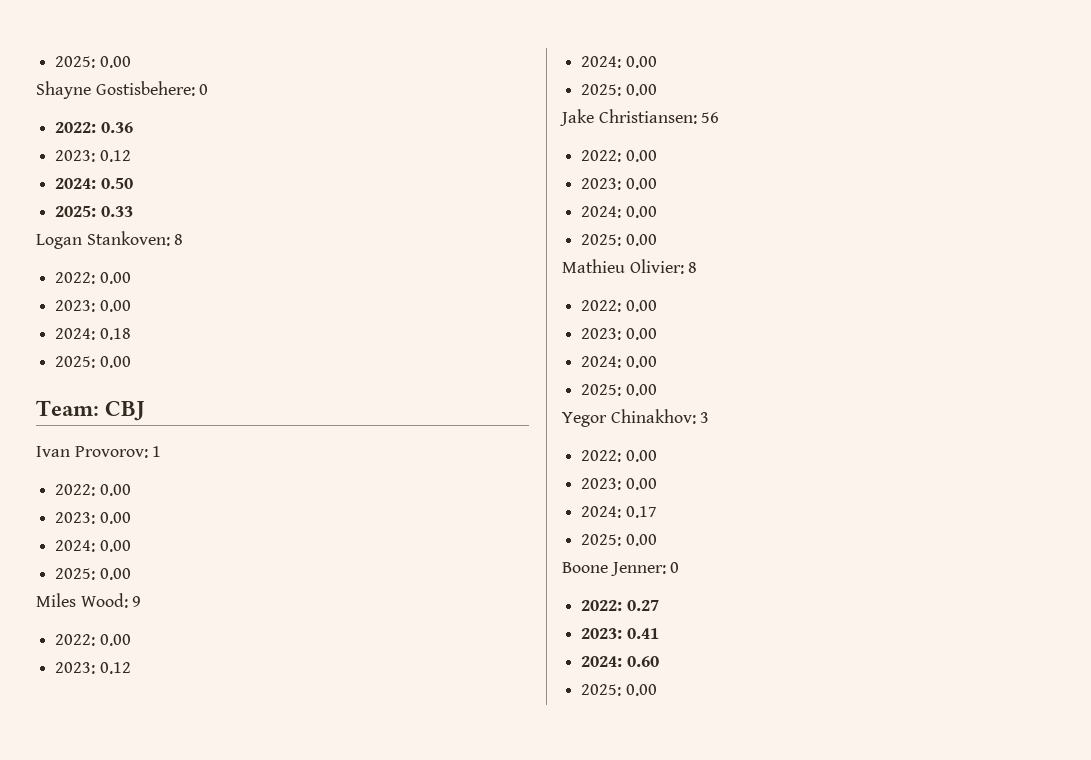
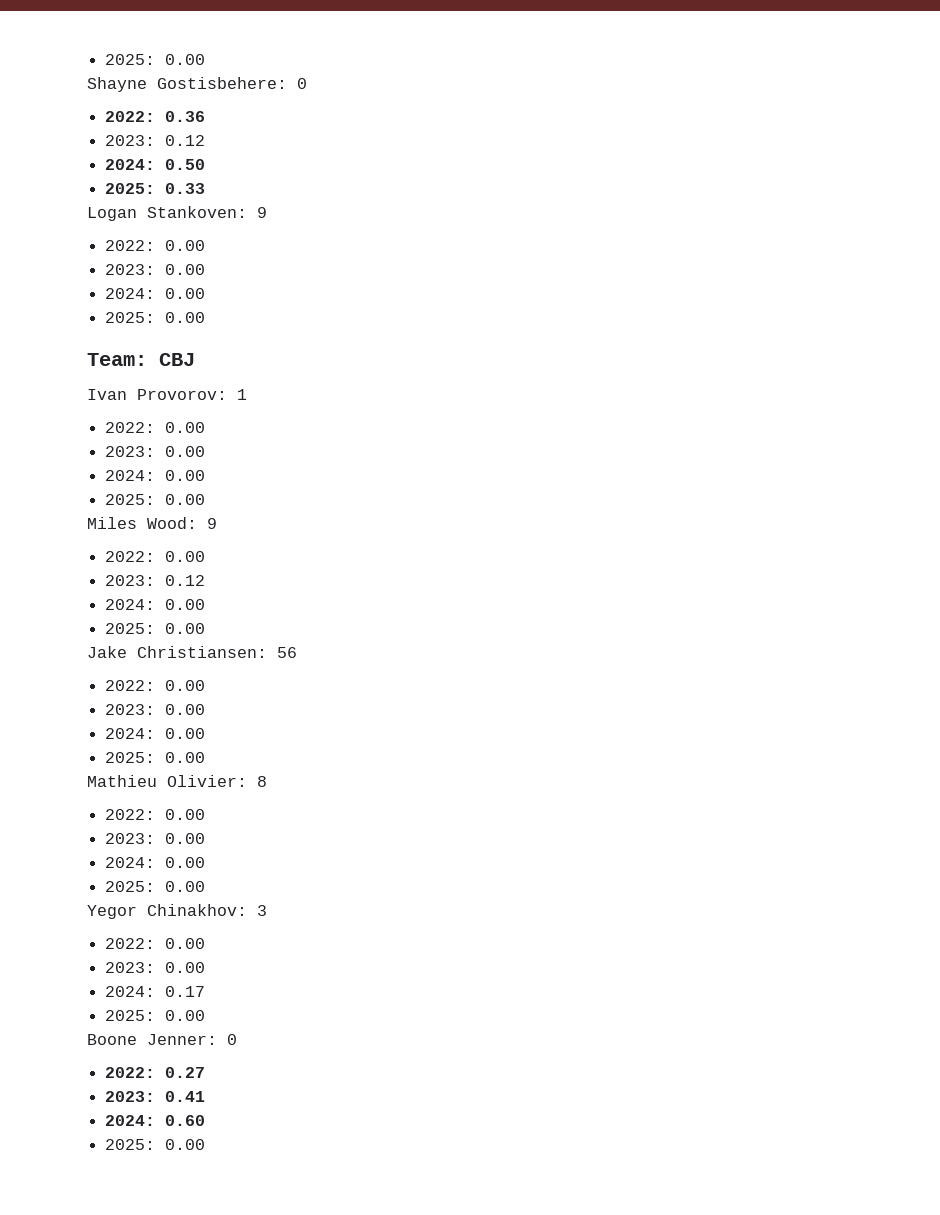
- Logan Stankoven: 8
+ Logan Stankoven: 9
  2022: 0.00
  2023: 0.00
- 2024: 0.18
+ 2024: 0.00

